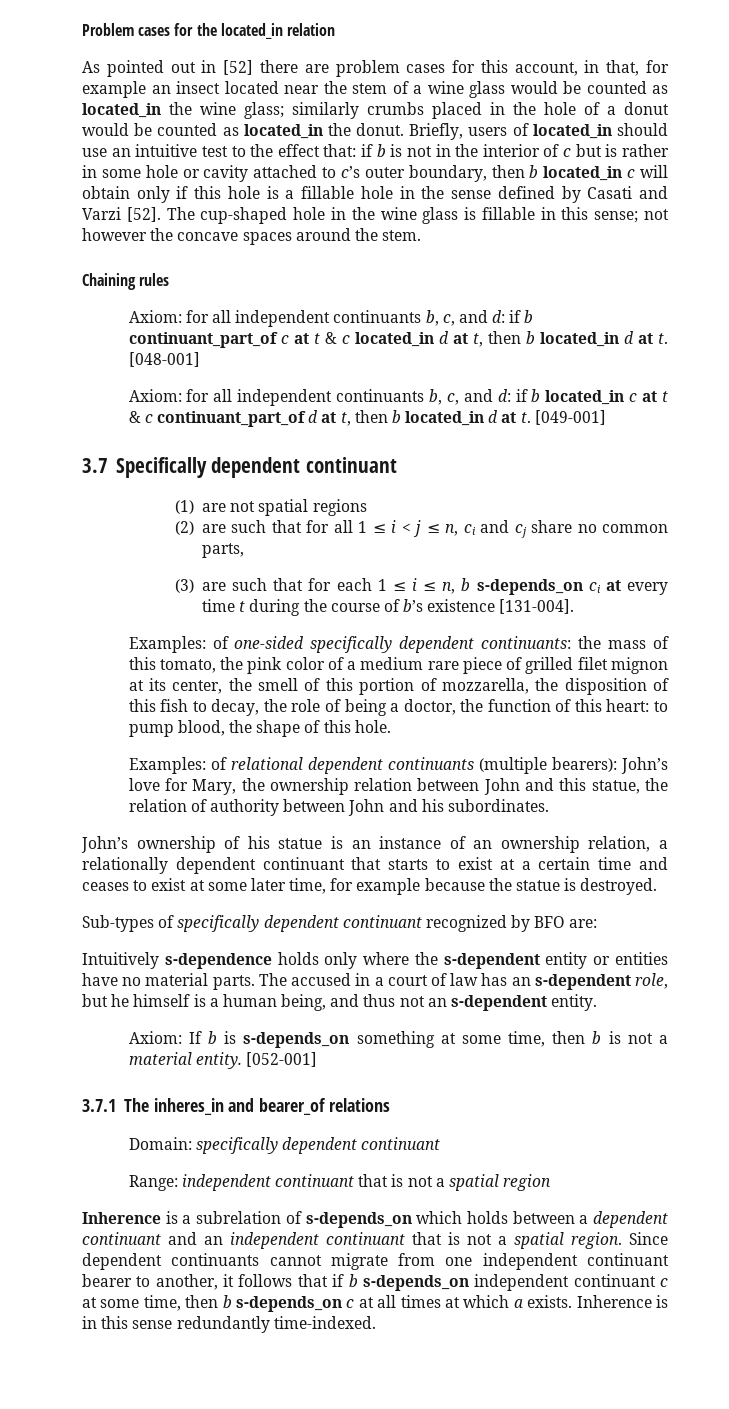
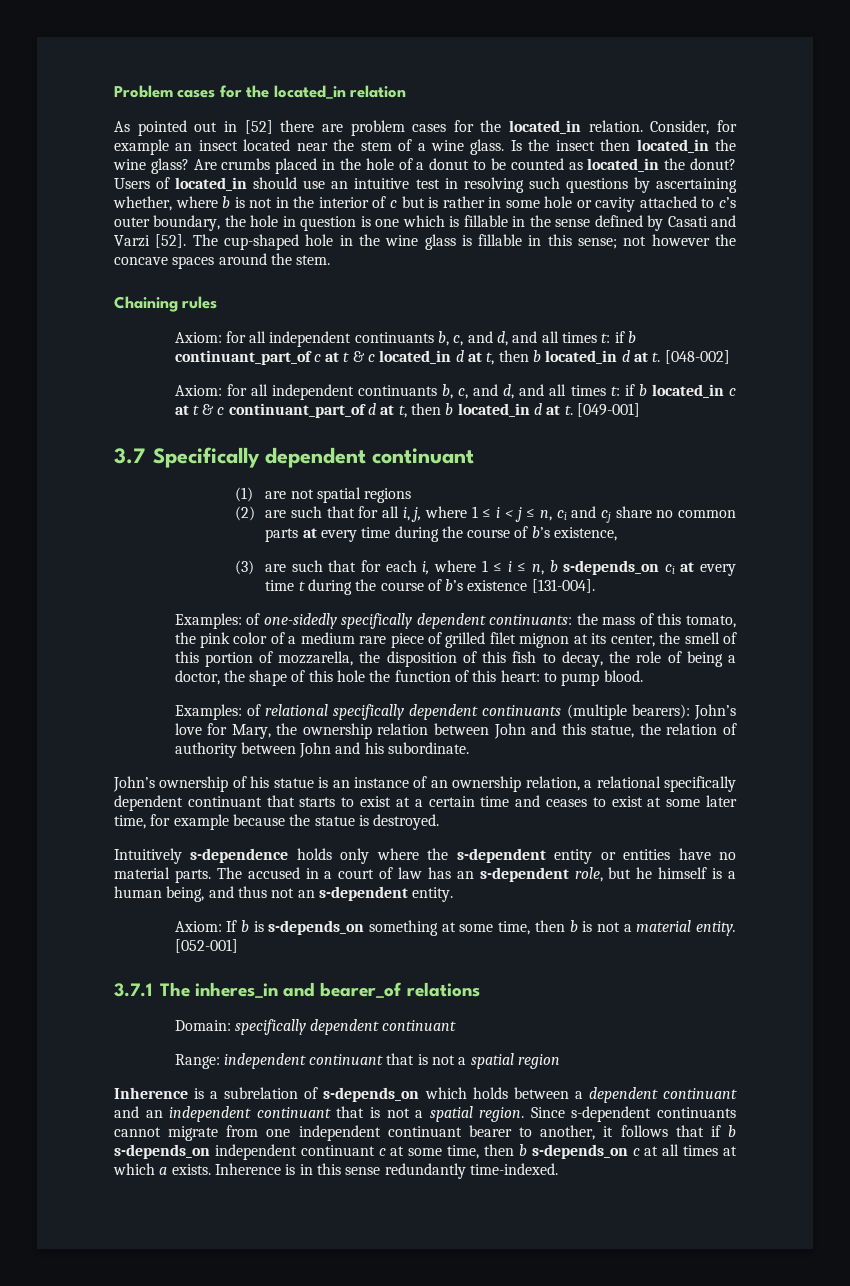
- As pointed out in [52] there are problem cases for this account, in that, for example an insect located near the stem of a wine glass would be counted as located_in the wine glass; similarly crumbs placed in the hole of a donut would be counted as located_in the donut. Briefly, users of located_in should use an intuitive test to the effect that: if b is not in the interior of c but is rather in some hole or cavity attached to c’s outer boundary, then b located_in c will obtain only if this hole is a fillable hole in the sense defined by Casati and Varzi [52].
+ As pointed out in [52] there are problem cases for the located_in relation. Consider, for example an insect located near the stem of a wine glass. Is the insect then located_in the wine glass? Are crumbs placed in the hole of a donut to be counted as located_in the donut? Users of located_in should use an intuitive test in resolving such questions by ascertaining whether, where b is not in the interior of c but is rather in some hole or cavity attached to c’s outer boundary, the hole in question is one which is fillable in the sense defined by Casati and Varzi [52].
- Axiom: for all independent continuants b, c, and d: if b continuant_part_of c at t & c located_in d at t, then b located_in d at t.
+ Axiom: for all independent continuants b, c, and d, and all times t: if b continuant_part_of c at t & c located_in d at t, then b located_in d at t.
- [048-001]
- Axiom: for all independent continuants b, c, and d: if b located_in c at t & c continuant_part_of d at t, then b located_in d at t.
+ [048-002]
+ Axiom: for all independent continuants b, c, and d, and all times t: if b located_in c at t & c continuant_part_of d at t, then b located_in d at t.
- (2) are such that for all 1 ≤ i < j ≤ n, ci and cj share no common parts,
+ (2) are such that for all i, j, where 1 ≤ i < j ≤ n, ci and cj share no common parts at every time during the course of b’s existence,
- (3) are such that for each 1 ≤ i ≤ n, b s-depends_on ci at every time t during the course of b’s existence [131-004].
+ (3) are such that for each i, where 1 ≤ i ≤ n, b s-depends_on ci at every time t during the course of b’s existence [131-004].
- Examples: of one-sided specifically dependent continuants: the mass of this tomato, the pink color of a medium rare piece of grilled filet mignon at its center, the smell of this portion of mozzarella, the disposition of this fish to decay, the role of being a doctor, the function of this heart: to pump blood, the shape of this hole.
+ Examples: of one-sidedly specifically dependent continuants: the mass of this tomato, the pink color of a medium rare piece of grilled filet mignon at its center, the smell of this portion of mozzarella, the disposition of this fish to decay, the role of being a doctor, the shape of this hole the function of this heart: to pump blood.
- Examples: of relational dependent continuants (multiple bearers): John’s love for Mary, the ownership relation between John and this statue, the relation of authority between John and his subordinates.
+ Examples: of relational specifically dependent continuants (multiple bearers): John’s love for Mary, the ownership relation between John and this statue, the relation of authority between John and his subordinate.
- John’s ownership of his statue is an instance of an ownership relation, a relationally dependent continuant that starts to exist at a certain time and ceases to exist at some later time, for example because the statue is destroyed.
+ John’s ownership of his statue is an instance of an ownership relation, a relational specifically dependent continuant that starts to exist at a certain time and ceases to exist at some later time, for example because the statue is destroyed.
- Sub-types of specifically dependent continuant recognized by BFO are:
- Since dependent continuants cannot migrate from one independent continuant bearer to another, it follows that if b s-depends_on independent continuant c at some time, then b s-depends_on c at all times at which a exists.
+ Since s-dependent continuants cannot migrate from one independent continuant bearer to another, it follows that if b s-depends_on independent continuant c at some time, then b s-depends_on c at all times at which a exists.

